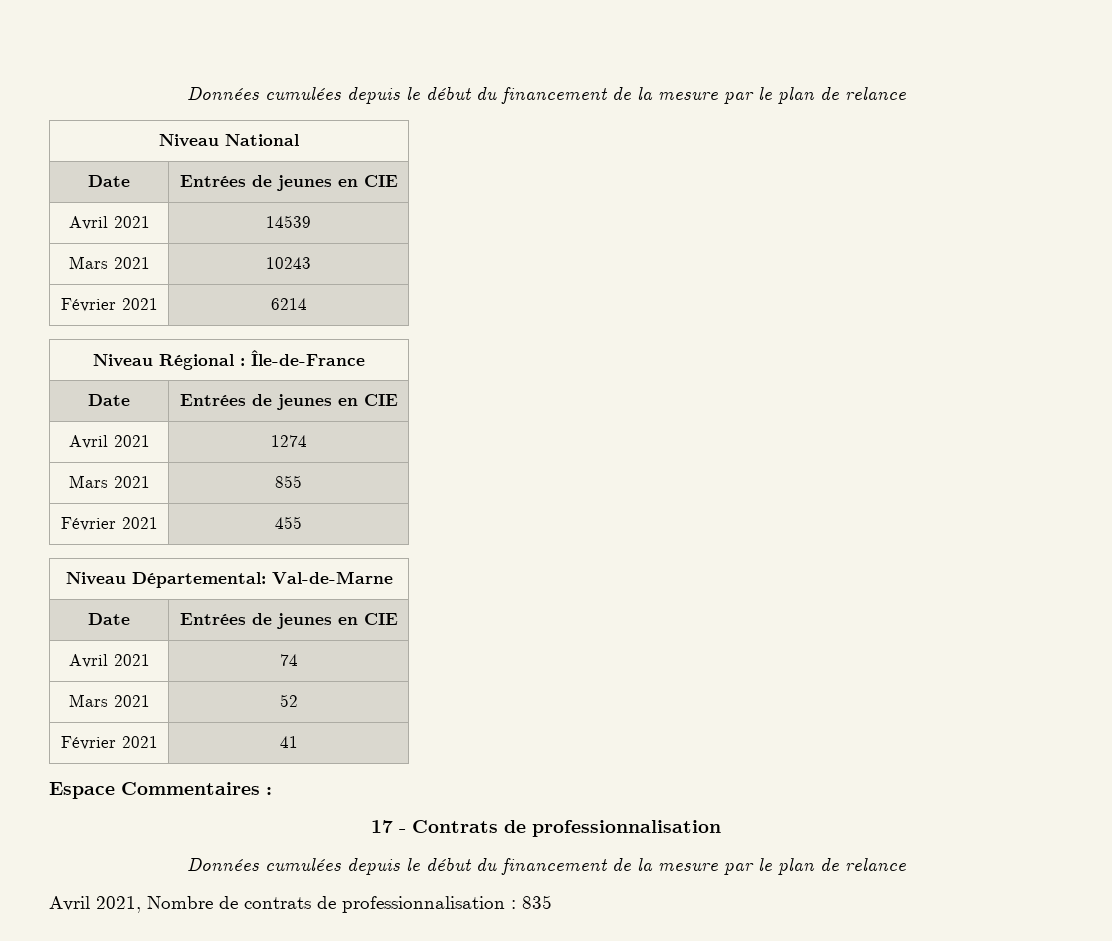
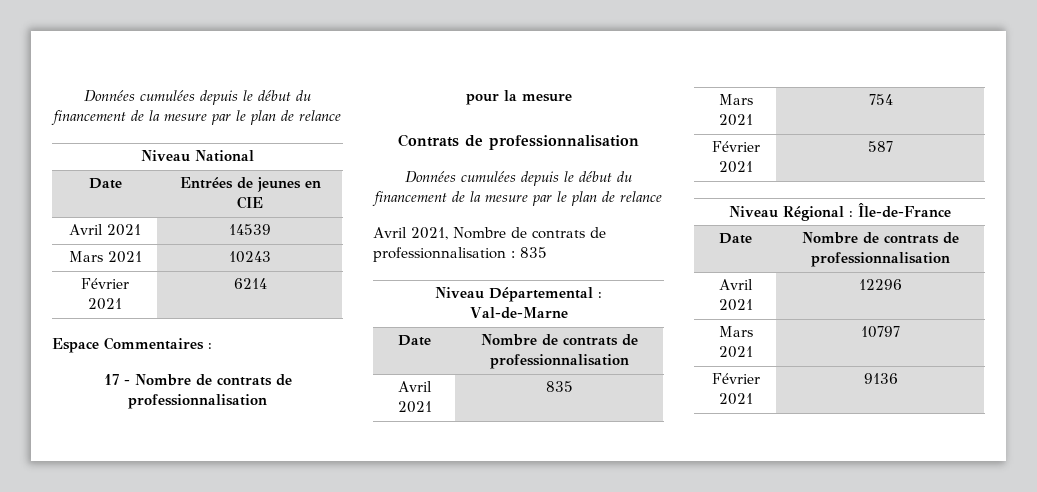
- Niveau Régional : Île-de-France
- Date | Entrées de jeunes en CIE
- Avril 2021 | 1274
- Mars 2021 | 855
- Février 2021 | 455
- Niveau Départemental: Val-de-Marne
- Date | Entrées de jeunes en CIE
- Avril 2021 | 74
- Mars 2021 | 52
- Février 2021 | 41
- 17 - Contrats de professionnalisation
+ 17 - Nombre de contrats de professionnalisation
+ pour la mesure
+ Contrats de professionnalisation
+ Niveau Départemental : Val-de-Marne
+ Date | Nombre de contrats de professionnalisation
+ Avril 2021 | 835
+ Mars 2021 | 754
+ Février 2021 | 587
+ Niveau Régional : Île-de-France
+ Date | Nombre de contrats de professionnalisation
+ Avril 2021 | 12296
+ Mars 2021 | 10797
+ Février 2021 | 9136

